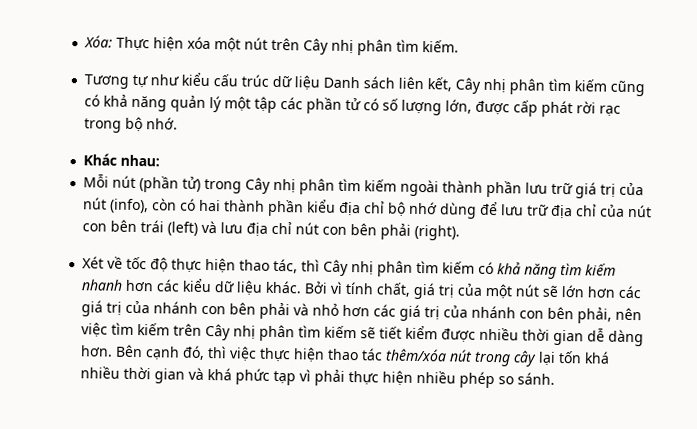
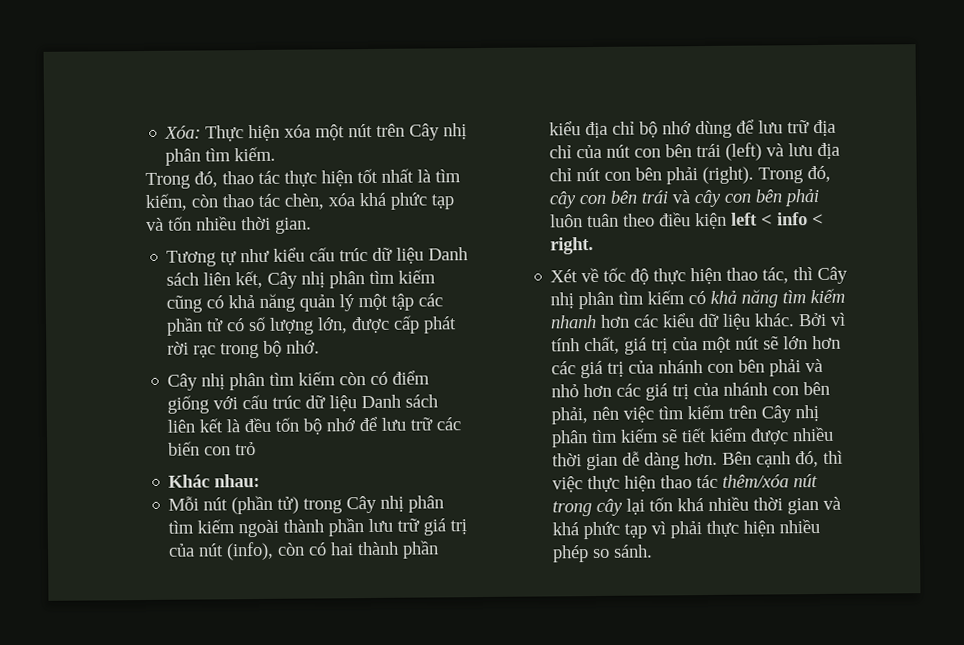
+ Trong đó, thao tác thực hiện tốt nhất là tìm kiếm, còn thao tác chèn, xóa khá phức tạp và tốn nhiều thời gian.
+ Cây nhị phân tìm kiếm còn có điểm giống với cấu trúc dữ liệu Danh sách liên kết là đều tốn bộ nhớ để lưu trữ các biến con trỏ
+ Trong đó, cây con bên trái và cây con bên phải luôn tuân theo điều kiện left < info < right.

